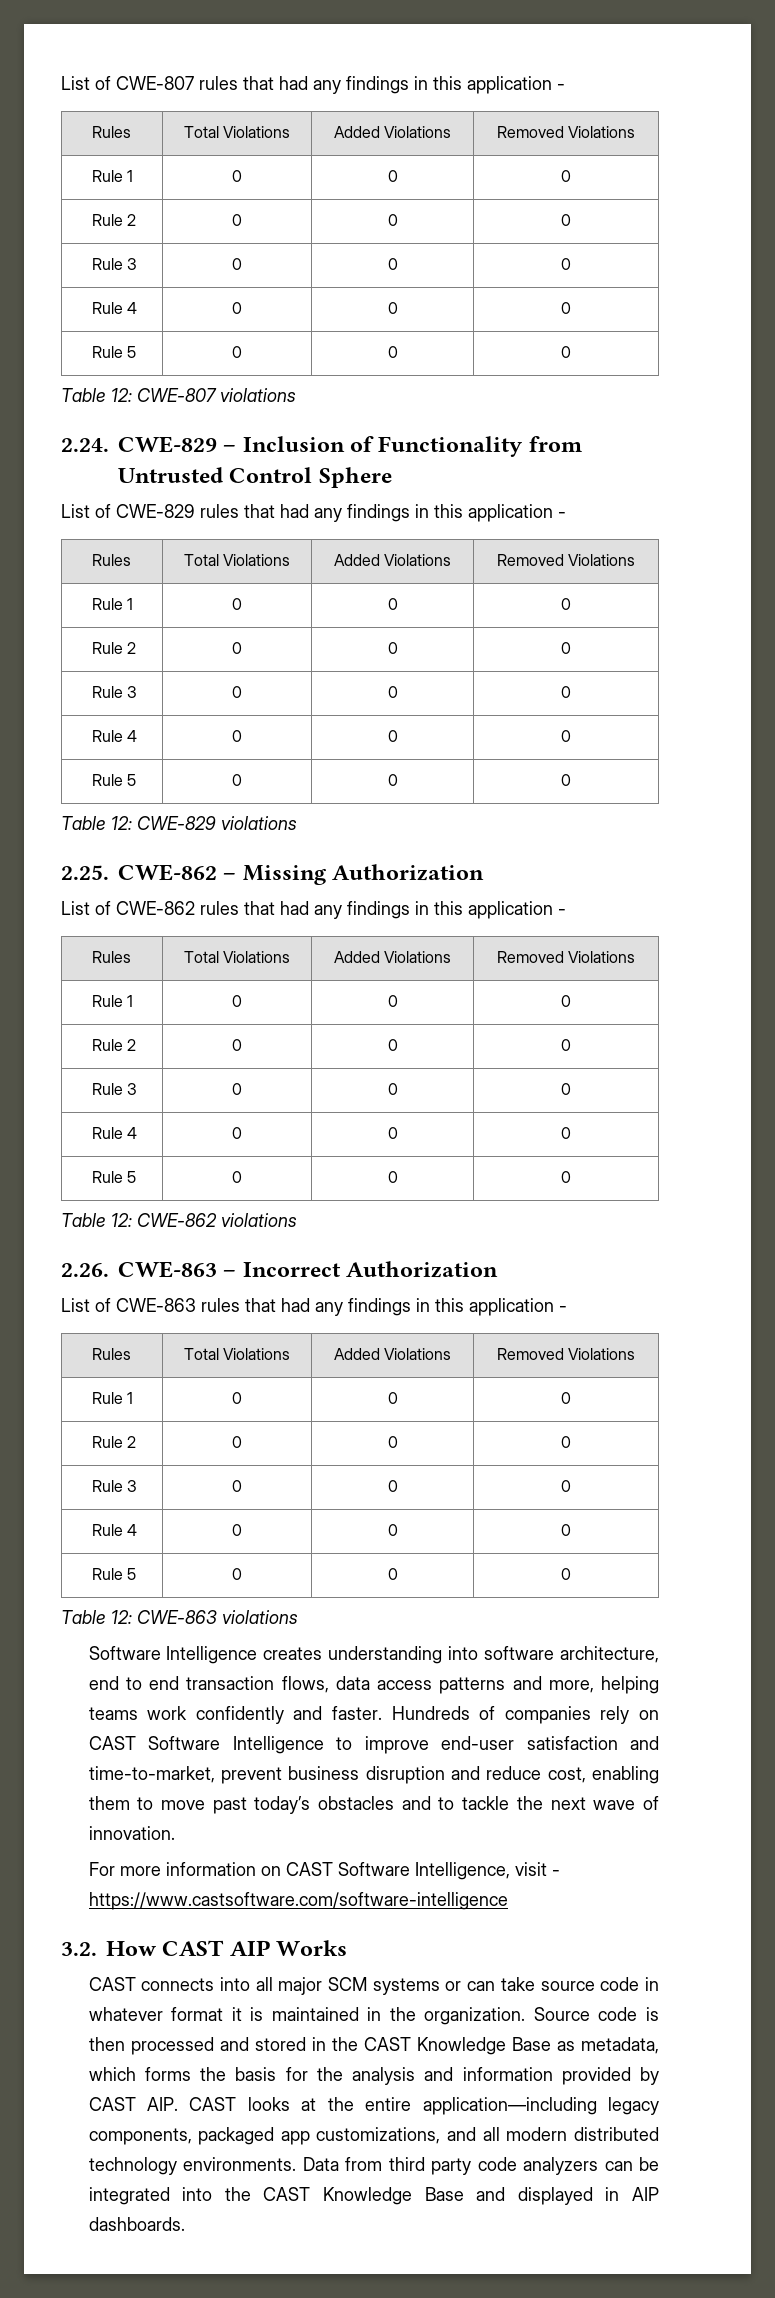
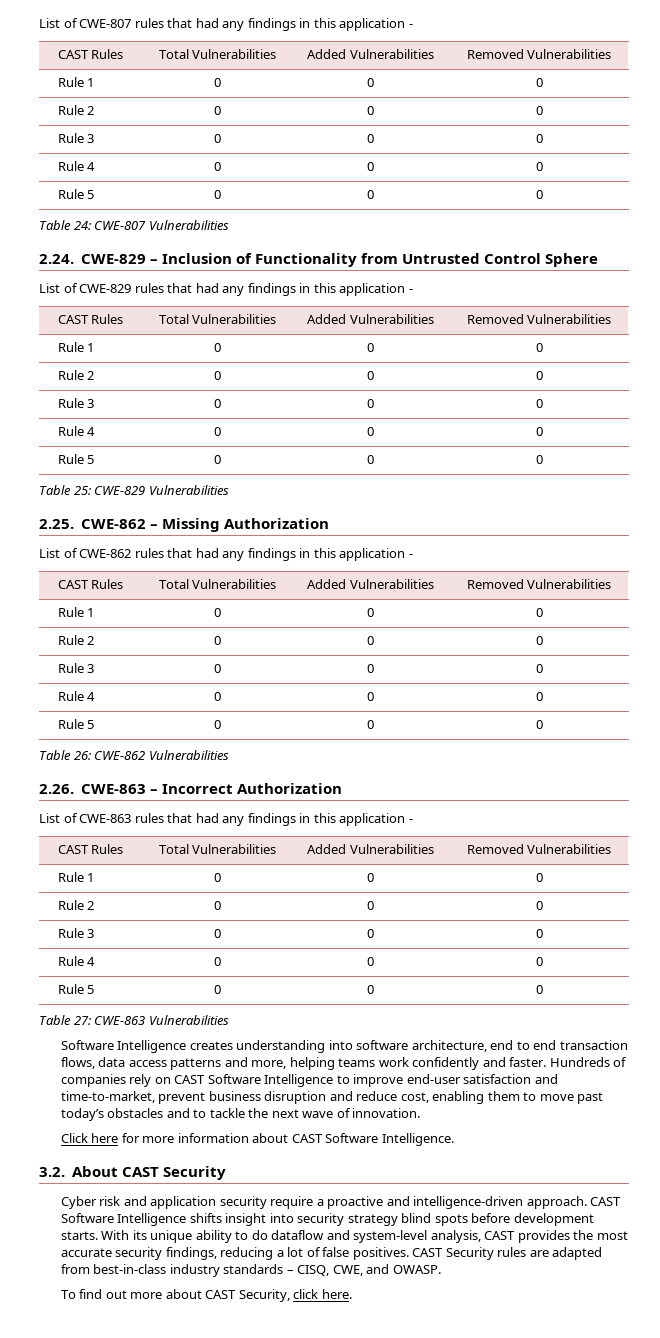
  List of CWE-807 rules that had any findings in this application -
- Rules | Total Violations | Added Violations | Removed Violations
+ CAST Rules | Total Vulnerabilities | Added Vulnerabilities | Removed Vulnerabilities
- Table 12: CWE-807 violations
+ Table 24: CWE-807 Vulnerabilities
  List of CWE-829 rules that had any findings in this application -
- Rules | Total Violations | Added Violations | Removed Violations
+ CAST Rules | Total Vulnerabilities | Added Vulnerabilities | Removed Vulnerabilities
- Table 12: CWE-829 violations
+ Table 25: CWE-829 Vulnerabilities
  List of CWE-862 rules that had any findings in this application -
- Rules | Total Violations | Added Violations | Removed Violations
+ CAST Rules | Total Vulnerabilities | Added Vulnerabilities | Removed Vulnerabilities
- Table 12: CWE-862 violations
+ Table 26: CWE-862 Vulnerabilities
  List of CWE-863 rules that had any findings in this application -
- Rules | Total Violations | Added Violations | Removed Violations
+ CAST Rules | Total Vulnerabilities | Added Vulnerabilities | Removed Vulnerabilities
- Table 12: CWE-863 violations
+ Table 27: CWE-863 Vulnerabilities
- For more information on CAST Software Intelligence, visit - https://www.castsoftware.com/software-intelligence
- 3.2. How CAST AIP Works
- CAST connects into all major SCM systems or can take source code in whatever format it is maintained in the organization. Source code is then processed and stored in the CAST Knowledge Base as metadata, which forms the basis for the analysis and information provided by CAST AIP. CAST looks at the entire application—including legacy components, packaged app customizations, and all modern distributed technology environments. Data from third party code analyzers can be integrated into the CAST Knowledge Base and displayed in AIP dashboards.
+ Click here for more information about CAST Software Intelligence.
+ 3.2. About CAST Security
+ Cyber risk and application security require a proactive and intelligence-driven approach. CAST Software Intelligence shifts insight into security strategy blind spots before development starts. With its unique ability to do dataflow and system-level analysis, CAST provides the most accurate security findings, reducing a lot of false positives. CAST Security rules are adapted from best-in-class industry standards – CISQ, CWE, and OWASP.
+ To find out more about CAST Security, click here.

